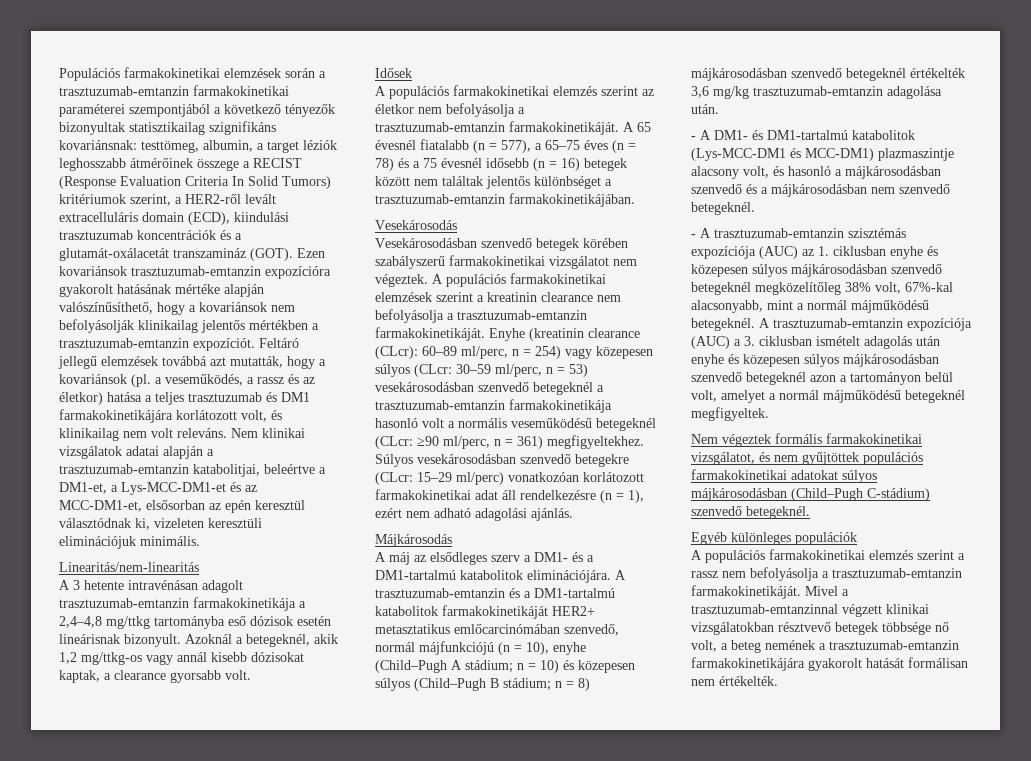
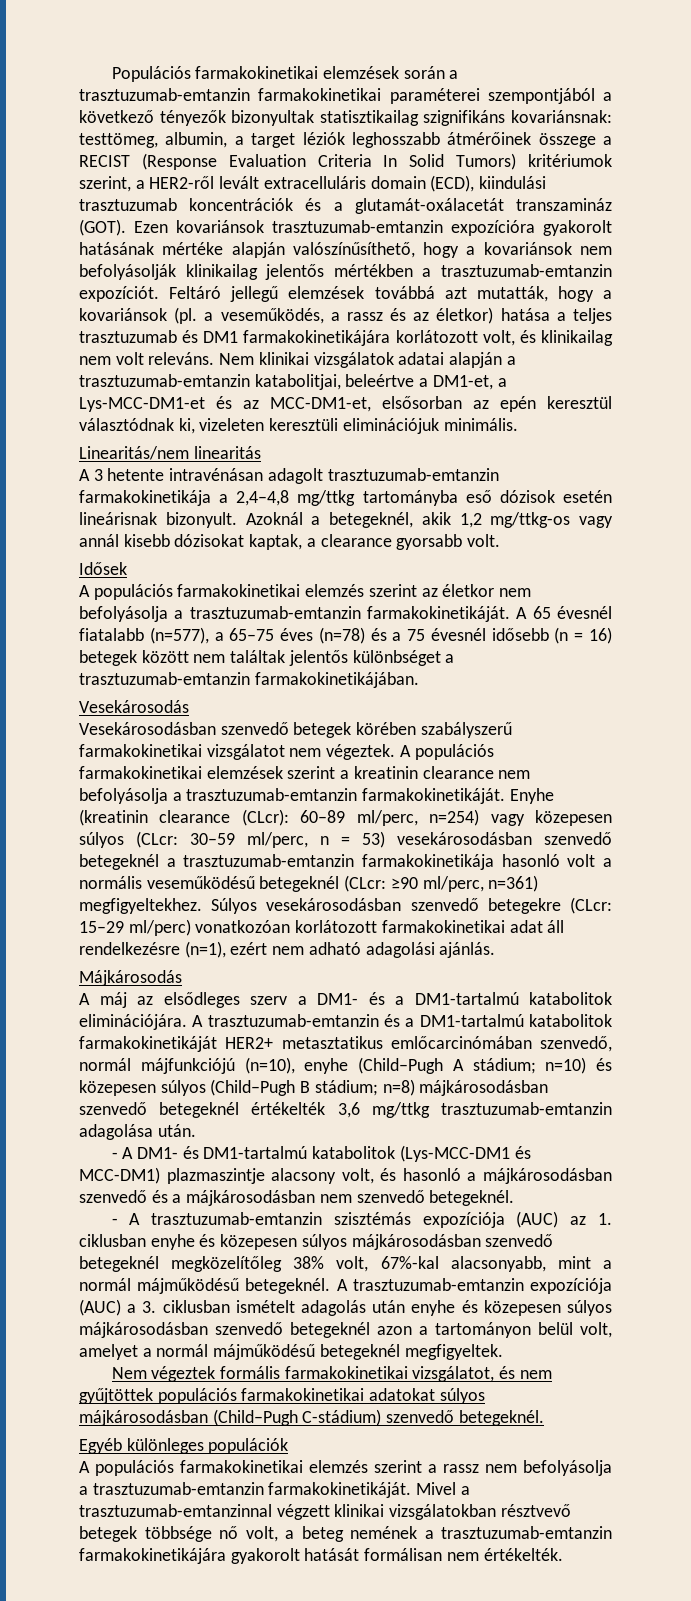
- Linearitás/nem-linearitás
+ Linearitás/nem linearitás
- A 65 évesnél fiatalabb (n = 577), a 65–75 éves (n = 78) és a 75 évesnél idősebb (n = 16) betegek között nem találtak jelentős különbséget a trasztuzumab-emtanzin farmakokinetikájában.
+ A 65 évesnél fiatalabb (n=577), a 65–75 éves (n=78) és a 75 évesnél idősebb (n = 16) betegek között nem találtak jelentős különbséget a trasztuzumab-emtanzin farmakokinetikájában.
- Enyhe (kreatinin clearance (CLcr): 60–89 ml/perc, n = 254) vagy közepesen súlyos (CLcr: 30–59 ml/perc, n = 53) vesekárosodásban szenvedő betegeknél a trasztuzumab-emtanzin farmakokinetikája hasonló volt a normális veseműködésű betegeknél (CLcr: ≥90 ml/perc, n = 361) megfigyeltekhez.
+ Enyhe (kreatinin clearance (CLcr): 60–89 ml/perc, n=254) vagy közepesen súlyos (CLcr: 30–59 ml/perc, n = 53) vesekárosodásban szenvedő betegeknél a trasztuzumab-emtanzin farmakokinetikája hasonló volt a normális veseműködésű betegeknél (CLcr: ≥90 ml/perc, n=361) megfigyeltekhez.
- Súlyos vesekárosodásban szenvedő betegekre (CLcr: 15–29 ml/perc) vonatkozóan korlátozott farmakokinetikai adat áll rendelkezésre (n = 1), ezért nem adható adagolási ajánlás.
+ Súlyos vesekárosodásban szenvedő betegekre (CLcr: 15–29 ml/perc) vonatkozóan korlátozott farmakokinetikai adat áll rendelkezésre (n=1), ezért nem adható adagolási ajánlás.
- A trasztuzumab-emtanzin és a DM1-tartalmú katabolitok farmakokinetikáját HER2+ metasztatikus emlőcarcinómában szenvedő, normál májfunkciójú (n = 10), enyhe (Child–Pugh A stádium; n = 10) és közepesen súlyos (Child–Pugh B stádium; n = 8) májkárosodásban szenvedő betegeknél értékelték 3,6 mg/kg trasztuzumab-emtanzin adagolása után.
+ A trasztuzumab-emtanzin és a DM1-tartalmú katabolitok farmakokinetikáját HER2+ metasztatikus emlőcarcinómában szenvedő, normál májfunkciójú (n=10), enyhe (Child–Pugh A stádium; n=10) és közepesen súlyos (Child–Pugh B stádium; n=8) májkárosodásban szenvedő betegeknél értékelték 3,6 mg/ttkg trasztuzumab-emtanzin adagolása után.

